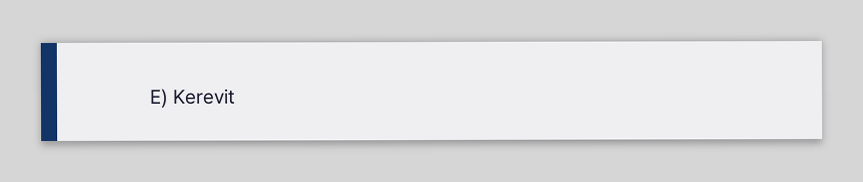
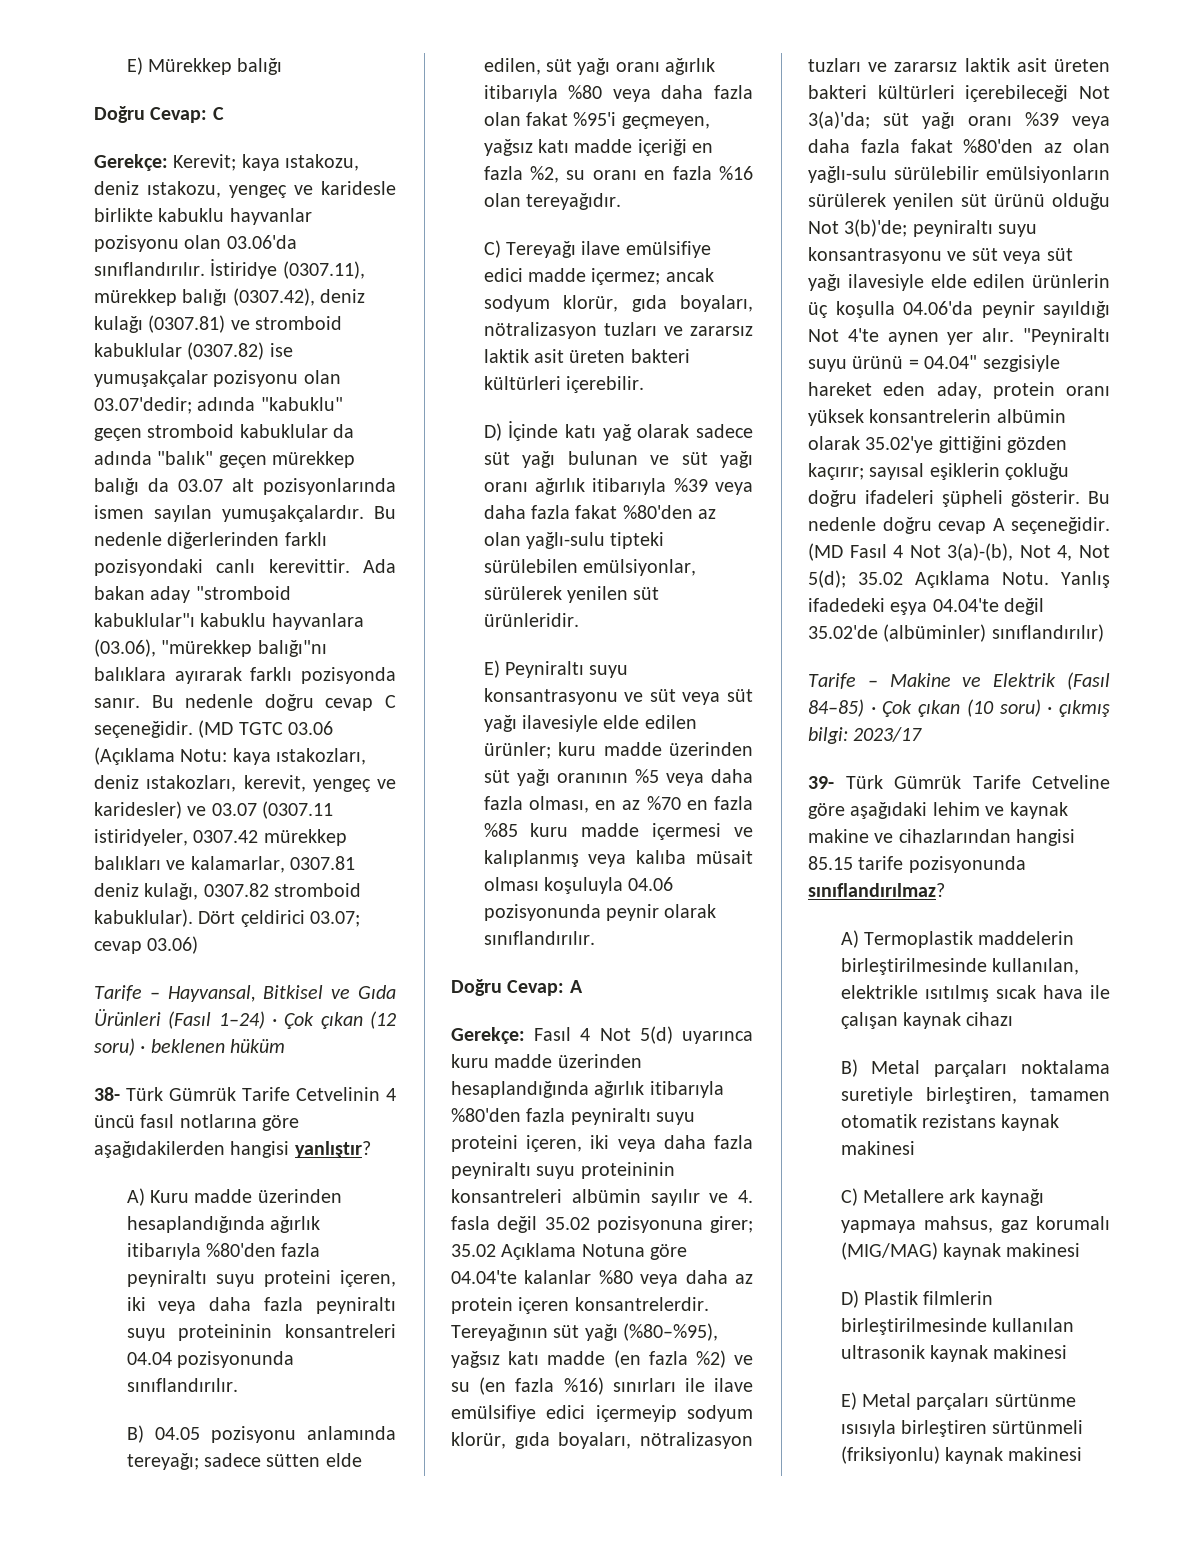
- E) Kerevit
+ E) Mürekkep balığı
+ Doğru Cevap: C
+ Gerekçe: Kerevit; kaya ıstakozu, deniz ıstakozu, yengeç ve karidesle birlikte kabuklu hayvanlar pozisyonu olan 03.06'da sınıflandırılır. İstiridye (0307.11), mürekkep balığı (0307.42), deniz kulağı (0307.81) ve stromboid kabuklular (0307.82) ise yumuşakçalar pozisyonu olan 03.07'dedir; adında "kabuklu" geçen stromboid kabuklular da adında "balık" geçen mürekkep balığı da 03.07 alt pozisyonlarında ismen sayılan yumuşakçalardır. Bu nedenle diğerlerinden farklı pozisyondaki canlı kerevittir. Ada bakan aday "stromboid kabuklular"ı kabuklu hayvanlara (03.06), "mürekkep balığı"nı balıklara ayırarak farklı pozisyonda sanır. Bu nedenle doğru cevap C seçeneğidir. (MD TGTC 03.06 (Açıklama Notu: kaya ıstakozları, deniz ıstakozları, kerevit, yengeç ve karidesler) ve 03.07 (0307.11 istiridyeler, 0307.42 mürekkep balıkları ve kalamarlar, 0307.81 deniz kulağı, 0307.82 stromboid kabuklular). Dört çeldirici 03.07; cevap 03.06)
+ Tarife – Hayvansal, Bitkisel ve Gıda Ürünleri (Fasıl 1–24) · Çok çıkan (12 soru) · beklenen hüküm
+ 38- Türk Gümrük Tarife Cetvelinin 4 üncü fasıl notlarına göre aşağıdakilerden hangisi yanlıştır?
+ A) Kuru madde üzerinden hesaplandığında ağırlık itibarıyla %80'den fazla peyniraltı suyu proteini içeren, iki veya daha fazla peyniraltı suyu proteininin konsantreleri 04.04 pozisyonunda sınıflandırılır.
+ B) 04.05 pozisyonu anlamında tereyağı; sadece sütten elde edilen, süt yağı oranı ağırlık itibarıyla %80 veya daha fazla olan fakat %95'i geçmeyen, yağsız katı madde içeriği en fazla %2, su oranı en fazla %16 olan tereyağıdır.
+ C) Tereyağı ilave emülsifiye edici madde içermez; ancak sodyum klorür, gıda boyaları, nötralizasyon tuzları ve zararsız laktik asit üreten bakteri kültürleri içerebilir.
+ D) İçinde katı yağ olarak sadece süt yağı bulunan ve süt yağı oranı ağırlık itibarıyla %39 veya daha fazla fakat %80'den az olan yağlı-sulu tipteki sürülebilen emülsiyonlar, sürülerek yenilen süt ürünleridir.
+ E) Peyniraltı suyu konsantrasyonu ve süt veya süt yağı ilavesiyle elde edilen ürünler; kuru madde üzerinden süt yağı oranının %5 veya daha fazla olması, en az %70 en fazla %85 kuru madde içermesi ve kalıplanmış veya kalıba müsait olması koşuluyla 04.06 pozisyonunda peynir olarak sınıflandırılır.
+ Doğru Cevap: A
+ Gerekçe: Fasıl 4 Not 5(d) uyarınca kuru madde üzerinden hesaplandığında ağırlık itibarıyla %80'den fazla peyniraltı suyu proteini içeren, iki veya daha fazla peyniraltı suyu proteininin konsantreleri albümin sayılır ve 4. fasla değil 35.02 pozisyonuna girer; 35.02 Açıklama Notuna göre 04.04'te kalanlar %80 veya daha az protein içeren konsantrelerdir. Tereyağının süt yağı (%80–%95), yağsız katı madde (en fazla %2) ve su (en fazla %16) sınırları ile ilave emülsifiye edici içermeyip sodyum klorür, gıda boyaları, nötralizasyon tuzları ve zararsız laktik asit üreten bakteri kültürleri içerebileceği Not 3(a)'da; süt yağı oranı %39 veya daha fazla fakat %80'den az olan yağlı-sulu sürülebilir emülsiyonların sürülerek yenilen süt ürünü olduğu Not 3(b)'de; peyniraltı suyu konsantrasyonu ve süt veya süt yağı ilavesiyle elde edilen ürünlerin üç koşulla 04.06'da peynir sayıldığı Not 4'te aynen yer alır. "Peyniraltı suyu ürünü = 04.04" sezgisiyle hareket eden aday, protein oranı yüksek konsantrelerin albümin olarak 35.02'ye gittiğini gözden kaçırır; sayısal eşiklerin çokluğu doğru ifadeleri şüpheli gösterir. Bu nedenle doğru cevap A seçeneğidir. (MD Fasıl 4 Not 3(a)-(b), Not 4, Not 5(d); 35.02 Açıklama Notu. Yanlış ifadedeki eşya 04.04'te değil 35.02'de (albüminler) sınıflandırılır)
+ Tarife – Makine ve Elektrik (Fasıl 84–85) · Çok çıkan (10 soru) · çıkmış bilgi: 2023/17
+ 39- Türk Gümrük Tarife Cetveline göre aşağıdaki lehim ve kaynak makine ve cihazlarından hangisi 85.15 tarife pozisyonunda sınıflandırılmaz?
+ A) Termoplastik maddelerin birleştirilmesinde kullanılan, elektrikle ısıtılmış sıcak hava ile çalışan kaynak cihazı
+ B) Metal parçaları noktalama suretiyle birleştiren, tamamen otomatik rezistans kaynak makinesi
+ C) Metallere ark kaynağı yapmaya mahsus, gaz korumalı (MIG/MAG) kaynak makinesi
+ D) Plastik filmlerin birleştirilmesinde kullanılan ultrasonik kaynak makinesi
+ E) Metal parçaları sürtünme ısısıyla birleştiren sürtünmeli (friksiyonlu) kaynak makinesi

